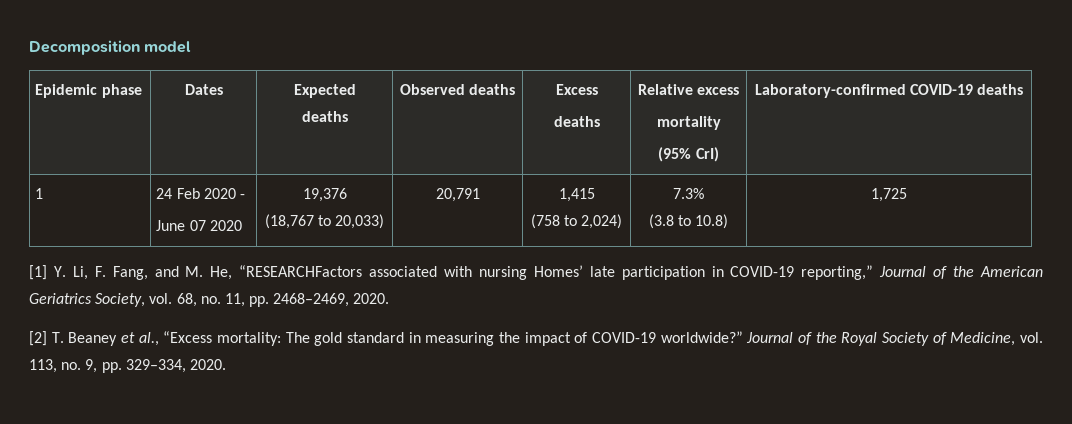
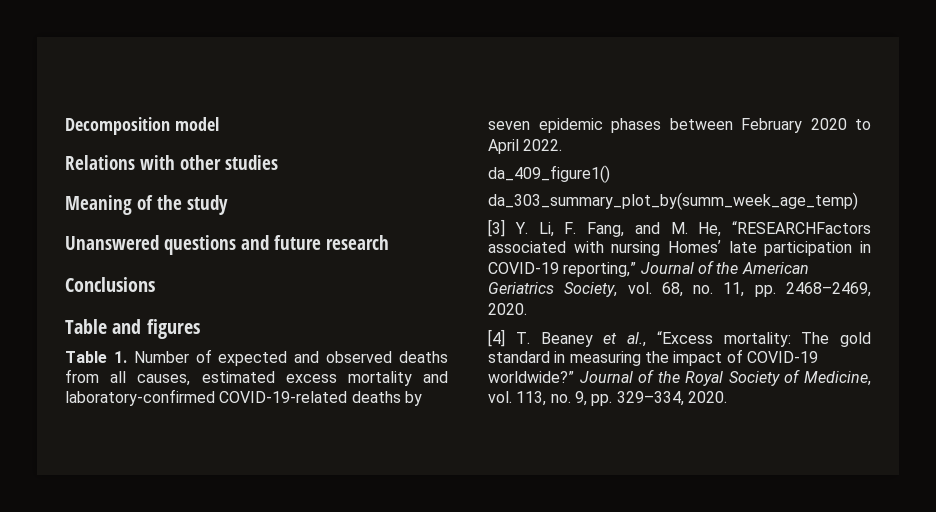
- Epidemic phase | Dates | Expected
- deaths | Observed deaths | Excess
- deaths | Relative excess
- mortality
- (95% CrI) | Laboratory-confirmed COVID-19 deaths
- 1 | 24 Feb 2020 -
- June 07 2020 | 19,376
- (18,767 to 20,033) | 20,791 | 1,415
- (758 to 2,024) | 7.3%
- (3.8 to 10.8) | 1,725
- [1] Y. Li, F. Fang, and M. He, “RESEARCHFactors associated with nursing Homesʼ late participation in COVID-19 reporting,” Journal of the American Geriatrics Society, vol. 68, no. 11, pp. 2468–2469, 2020.
+ Relations with other studies
+ Meaning of the study
+ Unanswered questions and future research
+ Conclusions
+ Table and figures
+ Table 1. Number of expected and observed deaths from all causes, estimated excess mortality and laboratory-confirmed COVID-19-related deaths by seven epidemic phases between February 2020 to April 2022.
+ da_409_figure1()
+ da_303_summary_plot_by(summ_week_age_temp)
+ [3] Y. Li, F. Fang, and M. He, “RESEARCHFactors associated with nursing Homesʼ late participation in COVID-19 reporting,” Journal of the American Geriatrics Society, vol. 68, no. 11, pp. 2468–2469, 2020.
- [2] T. Beaney et al., “Excess mortality: The gold standard in measuring the impact of COVID-19 worldwide?”
+ [4] T. Beaney et al., “Excess mortality: The gold standard in measuring the impact of COVID-19 worldwide?”

